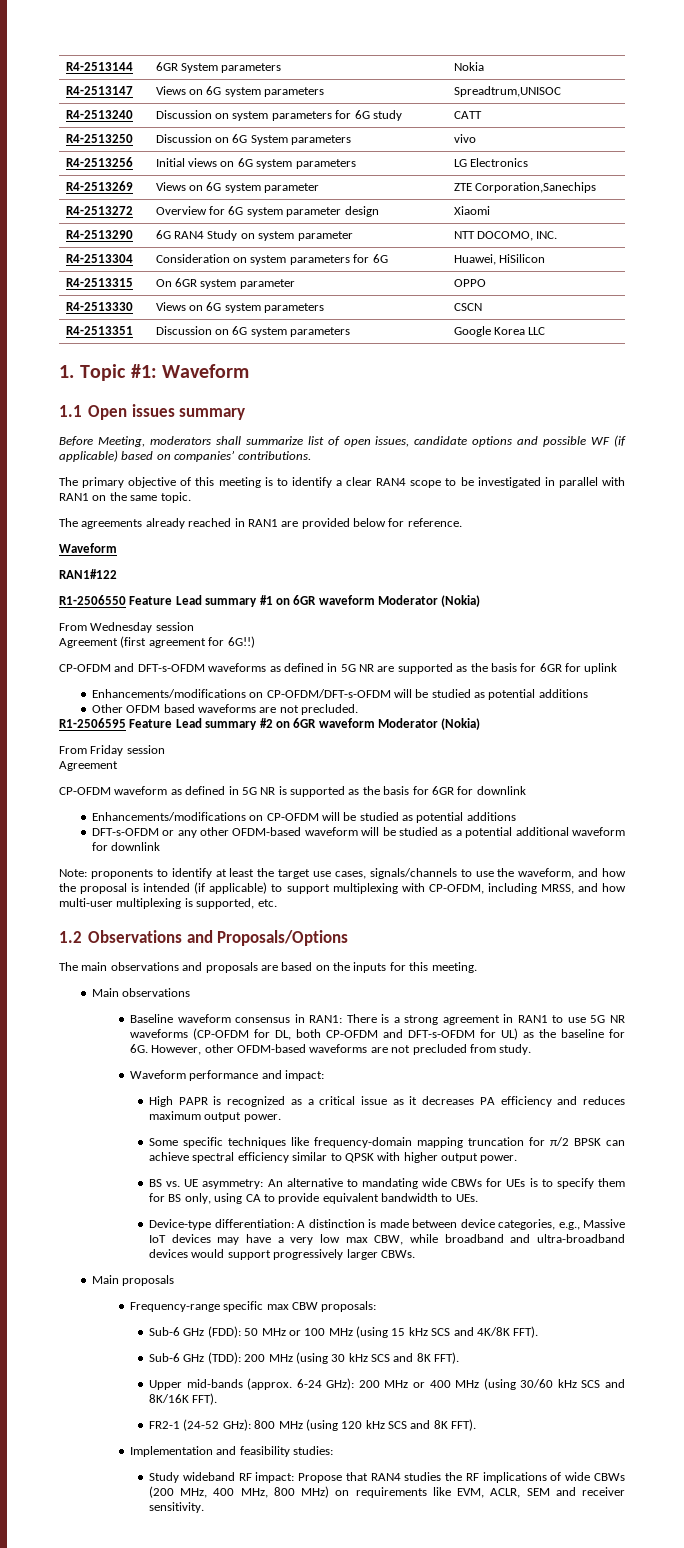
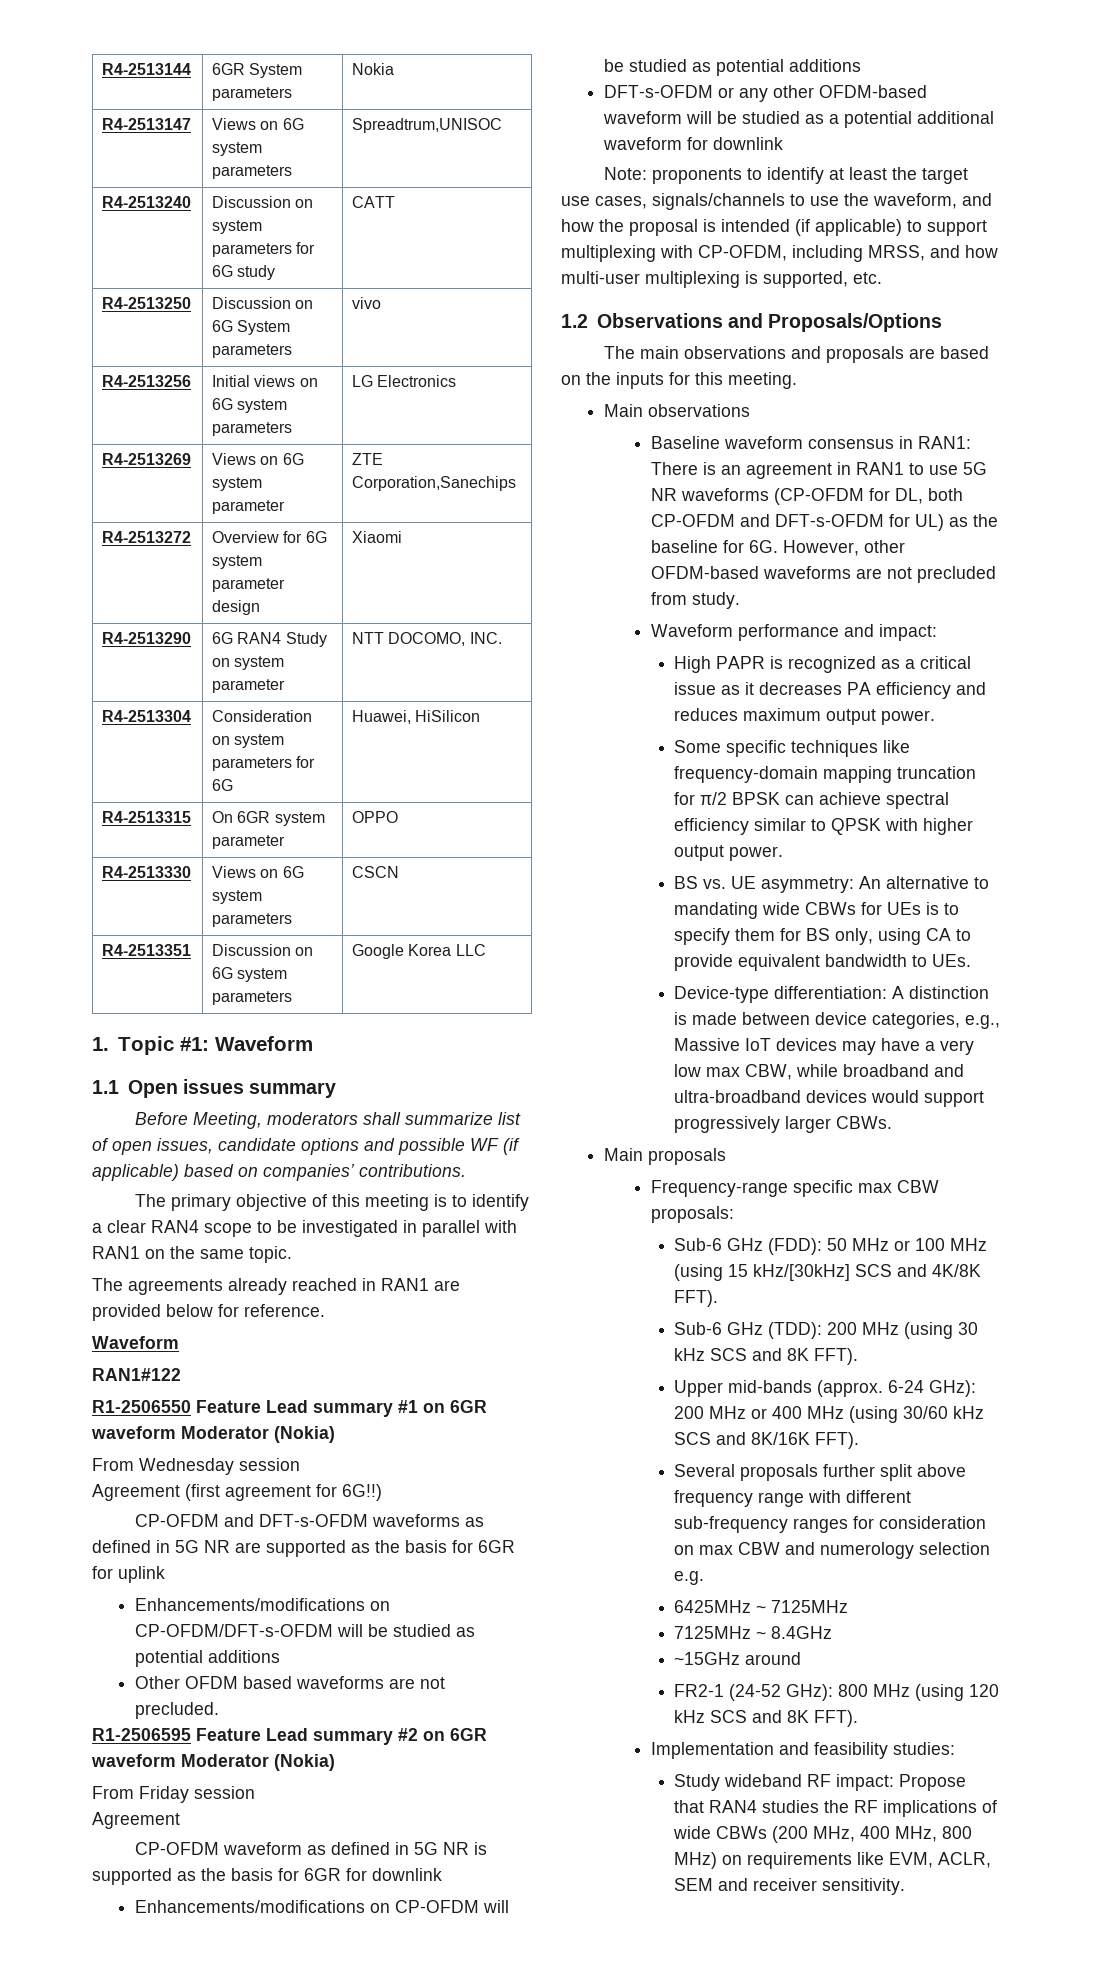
- Baseline waveform consensus in RAN1: There is a strong agreement in RAN1 to use 5G NR waveforms (CP-OFDM for DL, both CP-OFDM and DFT-s-OFDM for UL) as the baseline for 6G.
+ Baseline waveform consensus in RAN1: There is an agreement in RAN1 to use 5G NR waveforms (CP-OFDM for DL, both CP-OFDM and DFT-s-OFDM for UL) as the baseline for 6G.
- Sub-6 GHz (FDD): 50 MHz or 100 MHz (using 15 kHz SCS and 4K/8K FFT).
+ Sub-6 GHz (FDD): 50 MHz or 100 MHz (using 15 kHz/[30kHz] SCS and 4K/8K FFT).
+ Several proposals further split above frequency range with different sub-frequency ranges for consideration on max CBW and numerology selection e.g.
+ 6425MHz ~ 7125MHz
+ 7125MHz ~ 8.4GHz
+ ~15GHz around

